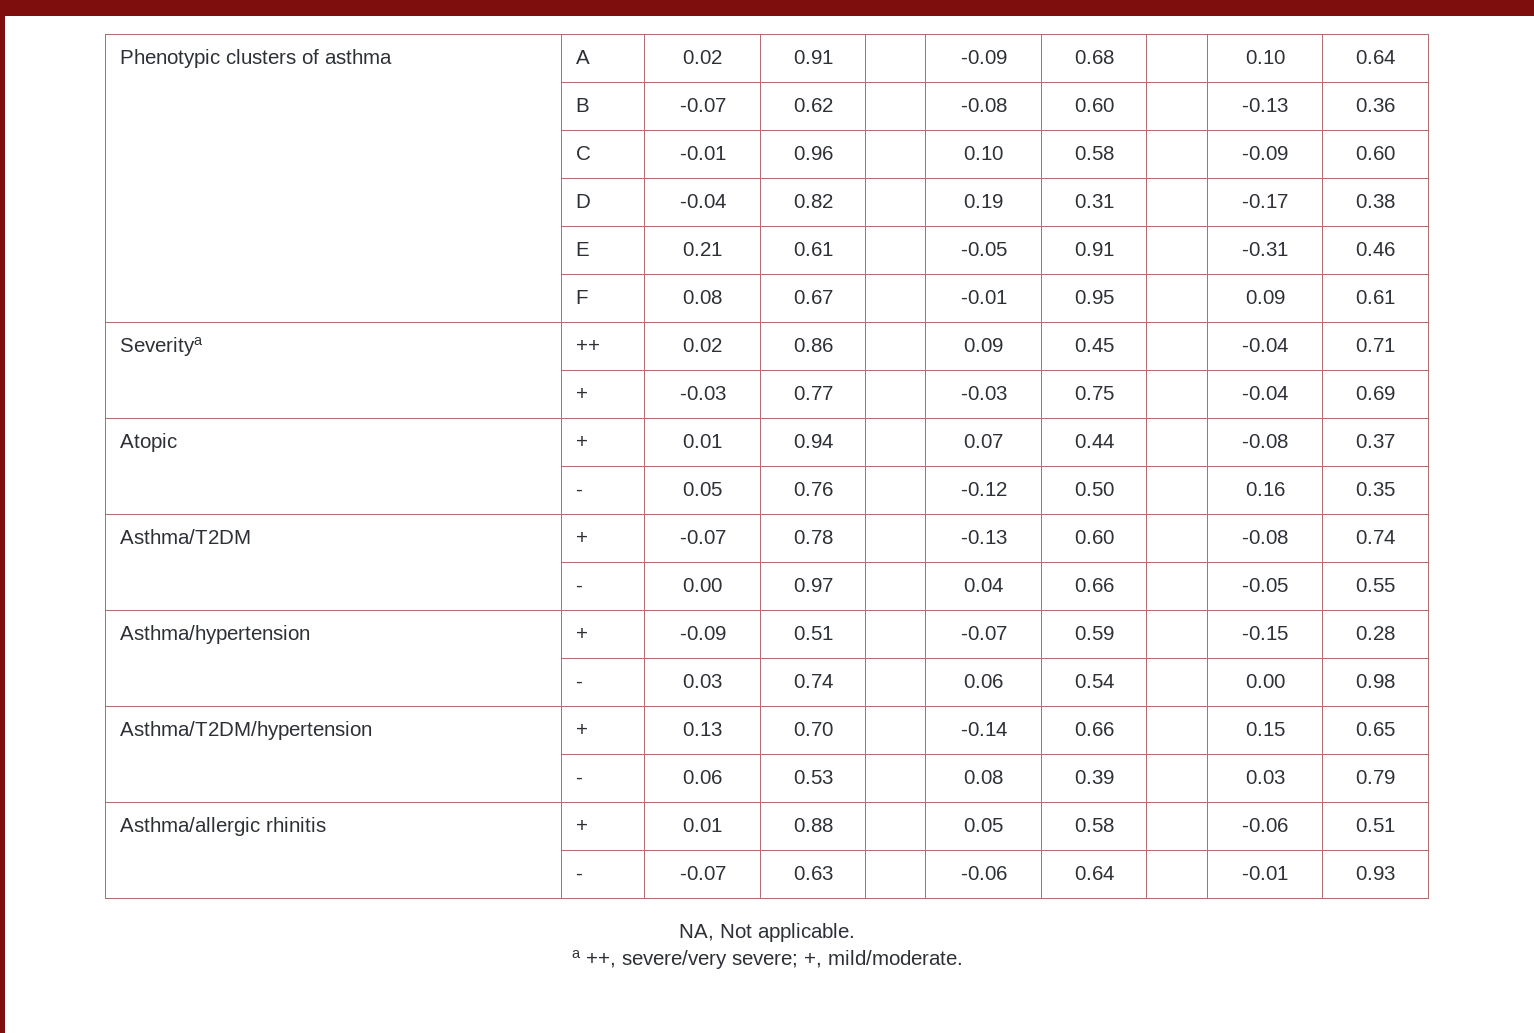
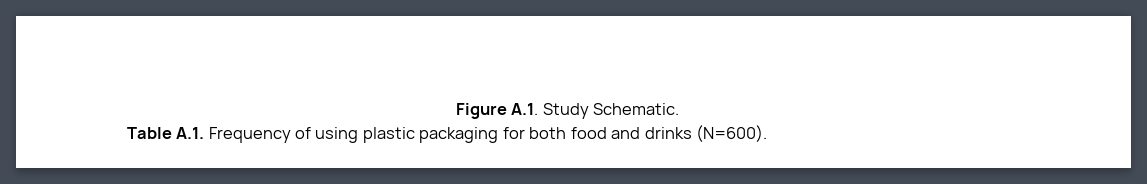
- Phenotypic clusters of asthma | A | 0.02 | 0.91 | | -0.09 | 0.68 | | 0.10 | 0.64
- | B | -0.07 | 0.62 | | -0.08 | 0.60 | | -0.13 | 0.36
- | C | -0.01 | 0.96 | | 0.10 | 0.58 | | -0.09 | 0.60
- | D | -0.04 | 0.82 | | 0.19 | 0.31 | | -0.17 | 0.38
- | E | 0.21 | 0.61 | | -0.05 | 0.91 | | -0.31 | 0.46
- | F | 0.08 | 0.67 | | -0.01 | 0.95 | | 0.09 | 0.61
- Severitya | ++ | 0.02 | 0.86 | | 0.09 | 0.45 | | -0.04 | 0.71
- | + | -0.03 | 0.77 | | -0.03 | 0.75 | | -0.04 | 0.69
- Atopic | + | 0.01 | 0.94 | | 0.07 | 0.44 | | -0.08 | 0.37
- | - | 0.05 | 0.76 | | -0.12 | 0.50 | | 0.16 | 0.35
- Asthma/T2DM | + | -0.07 | 0.78 | | -0.13 | 0.60 | | -0.08 | 0.74
- | - | 0.00 | 0.97 | | 0.04 | 0.66 | | -0.05 | 0.55
- Asthma/hypertension | + | -0.09 | 0.51 | | -0.07 | 0.59 | | -0.15 | 0.28
- | - | 0.03 | 0.74 | | 0.06 | 0.54 | | 0.00 | 0.98
- Asthma/T2DM/hypertension | + | 0.13 | 0.70 | | -0.14 | 0.66 | | 0.15 | 0.65
- | - | 0.06 | 0.53 | | 0.08 | 0.39 | | 0.03 | 0.79
- Asthma/allergic rhinitis | + | 0.01 | 0.88 | | 0.05 | 0.58 | | -0.06 | 0.51
- | - | -0.07 | 0.63 | | -0.06 | 0.64 | | -0.01 | 0.93
- NA, Not applicable.
- a ++, severe/very severe; +, mild/moderate.
+ Figure A.1. Study Schematic.
+ Table A.1. Frequency of using plastic packaging for both food and drinks (N=600).

